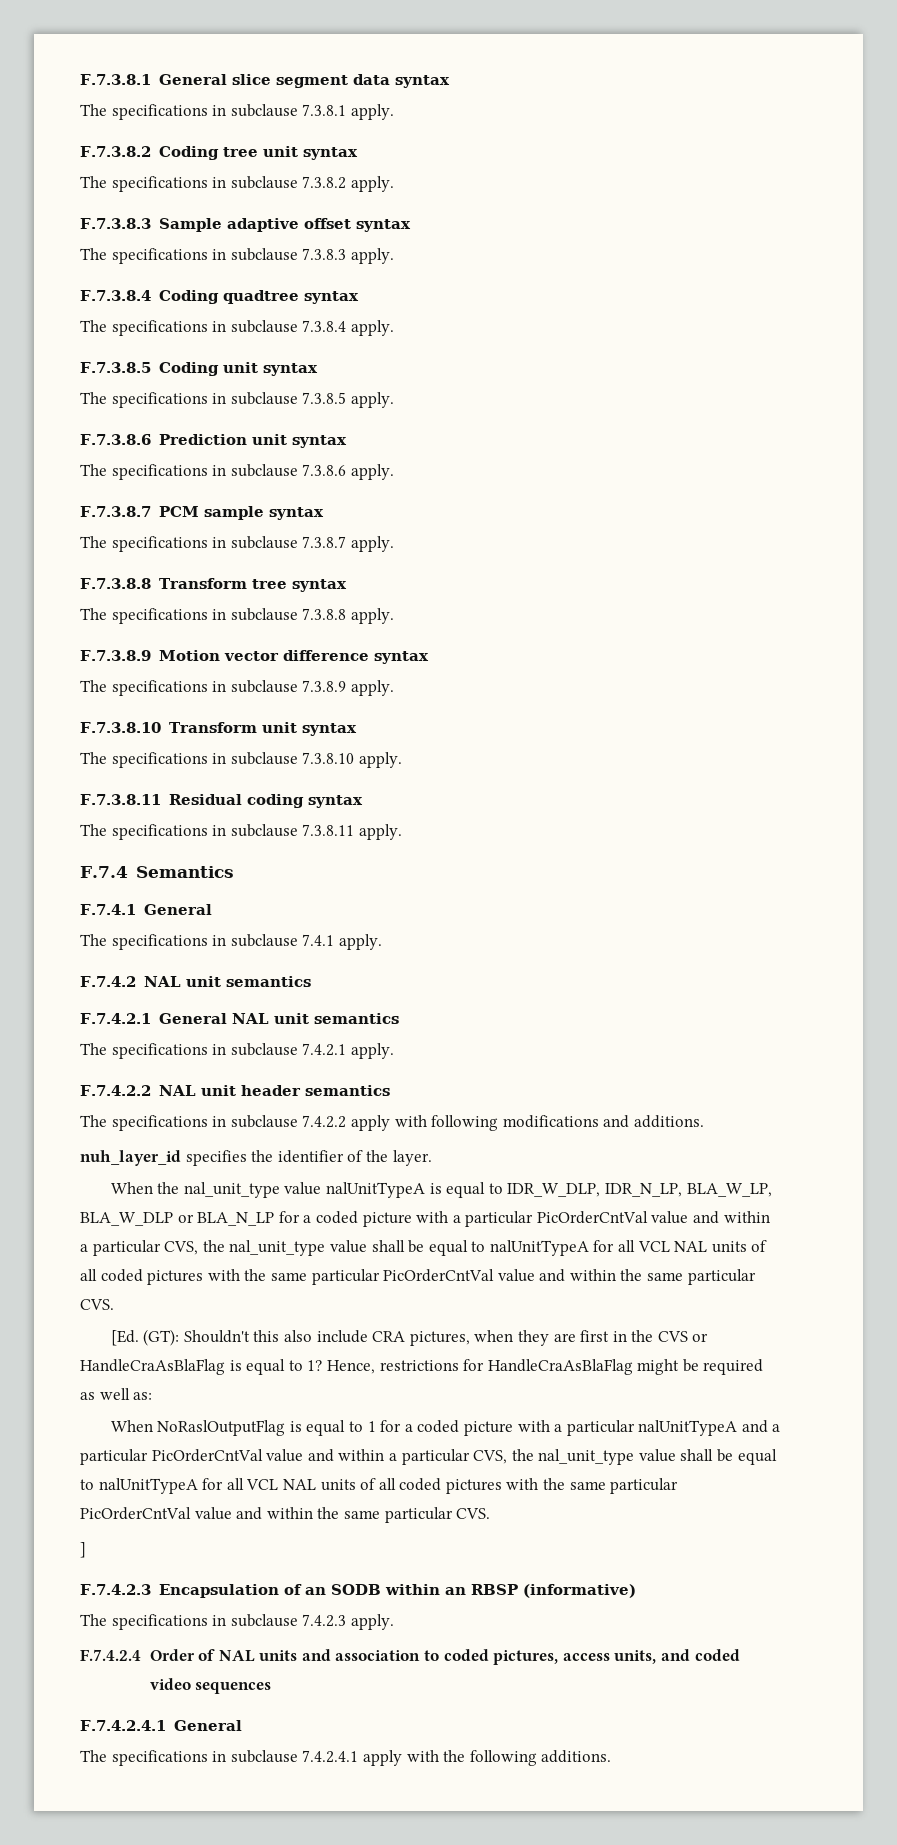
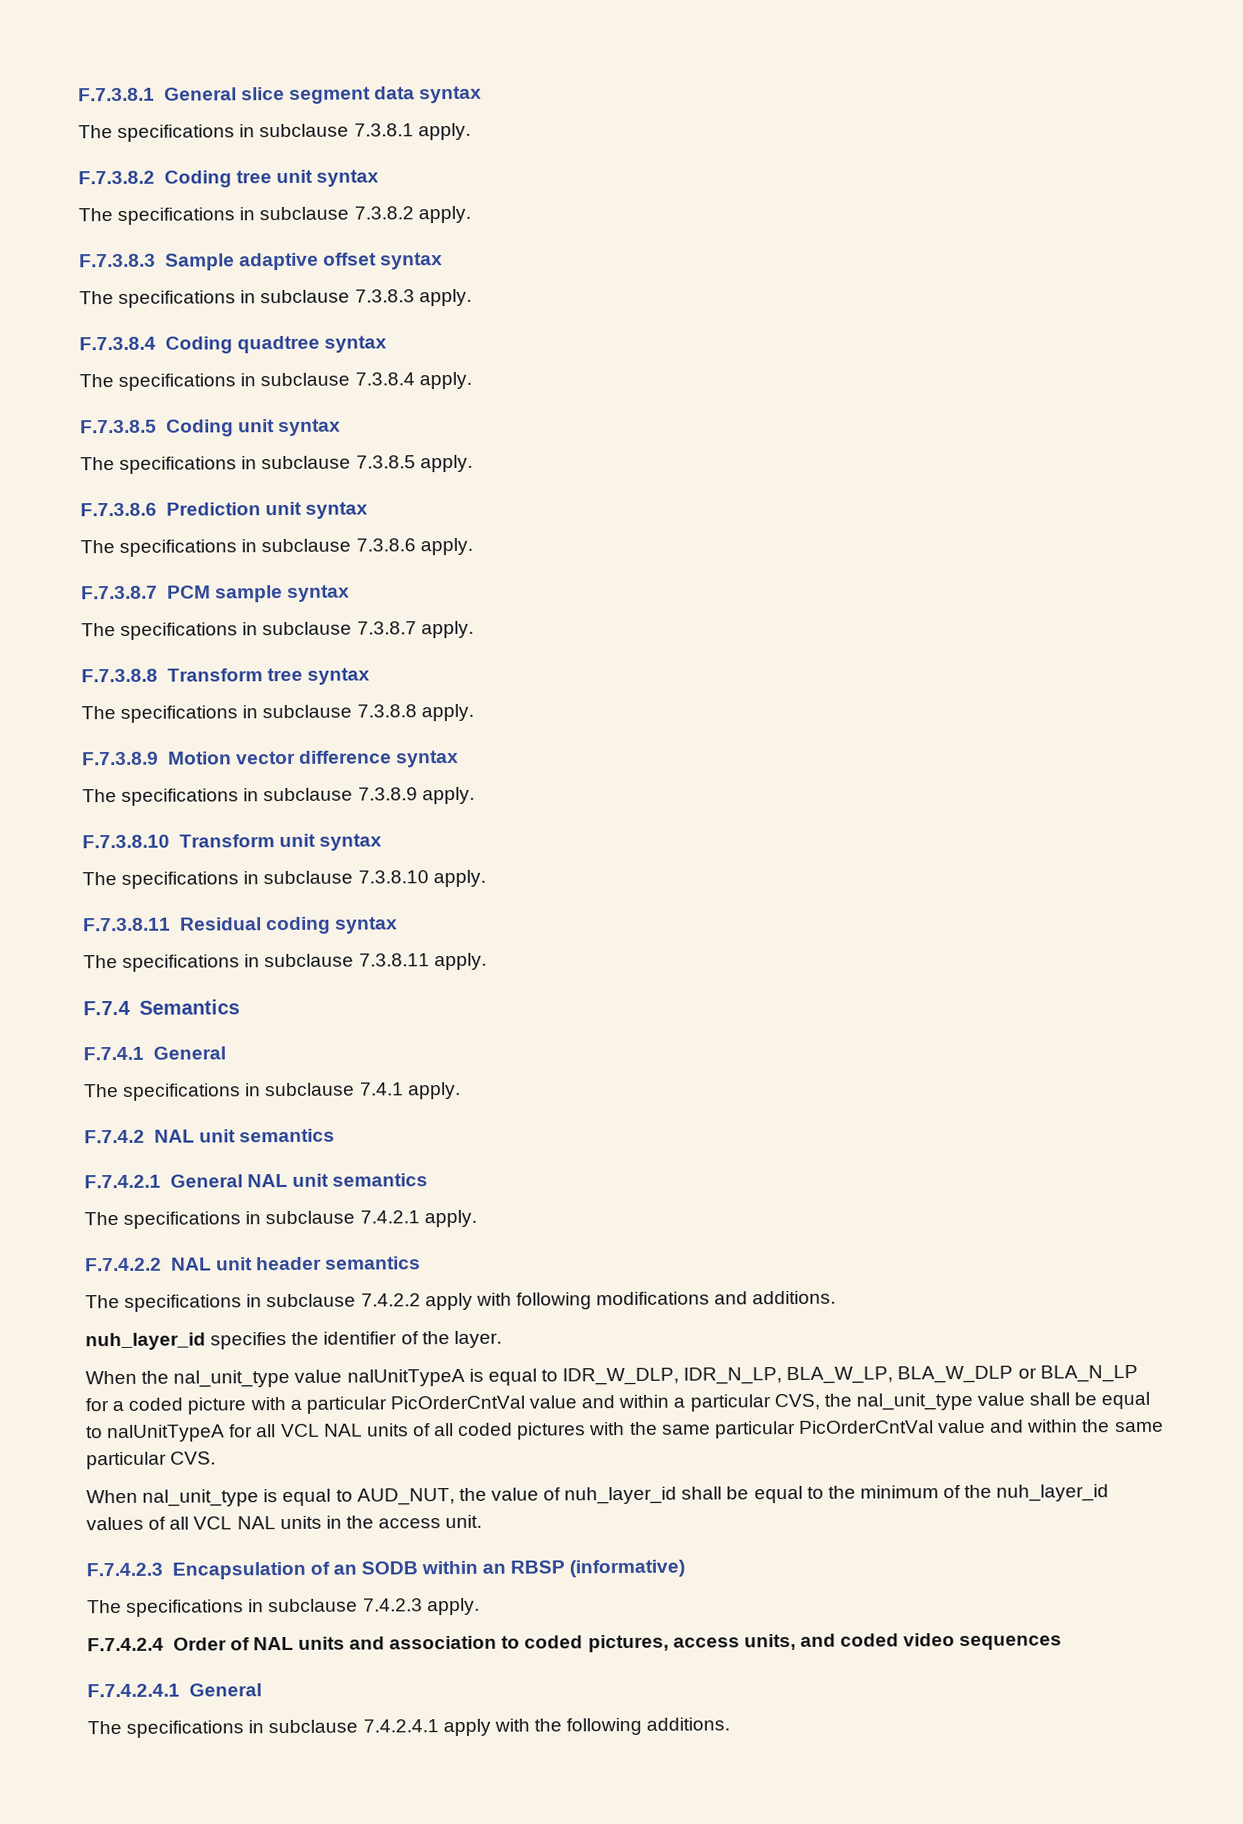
- [Ed. (GT): Shouldn't this also include CRA pictures, when they are first in the CVS or HandleCraAsBlaFlag is equal to 1? Hence, restrictions for HandleCraAsBlaFlag might be required as well as:
- When NoRaslOutputFlag is equal to 1 for a coded picture with a particular nalUnitTypeA and a particular PicOrderCntVal value and within a particular CVS, the nal_unit_type value shall be equal to nalUnitTypeA for all VCL NAL units of all coded pictures with the same particular PicOrderCntVal value and within the same particular CVS.
- ]
+ When nal_unit_type is equal to AUD_NUT, the value of nuh_layer_id shall be equal to the minimum of the nuh_layer_id values of all VCL NAL units in the access unit.

